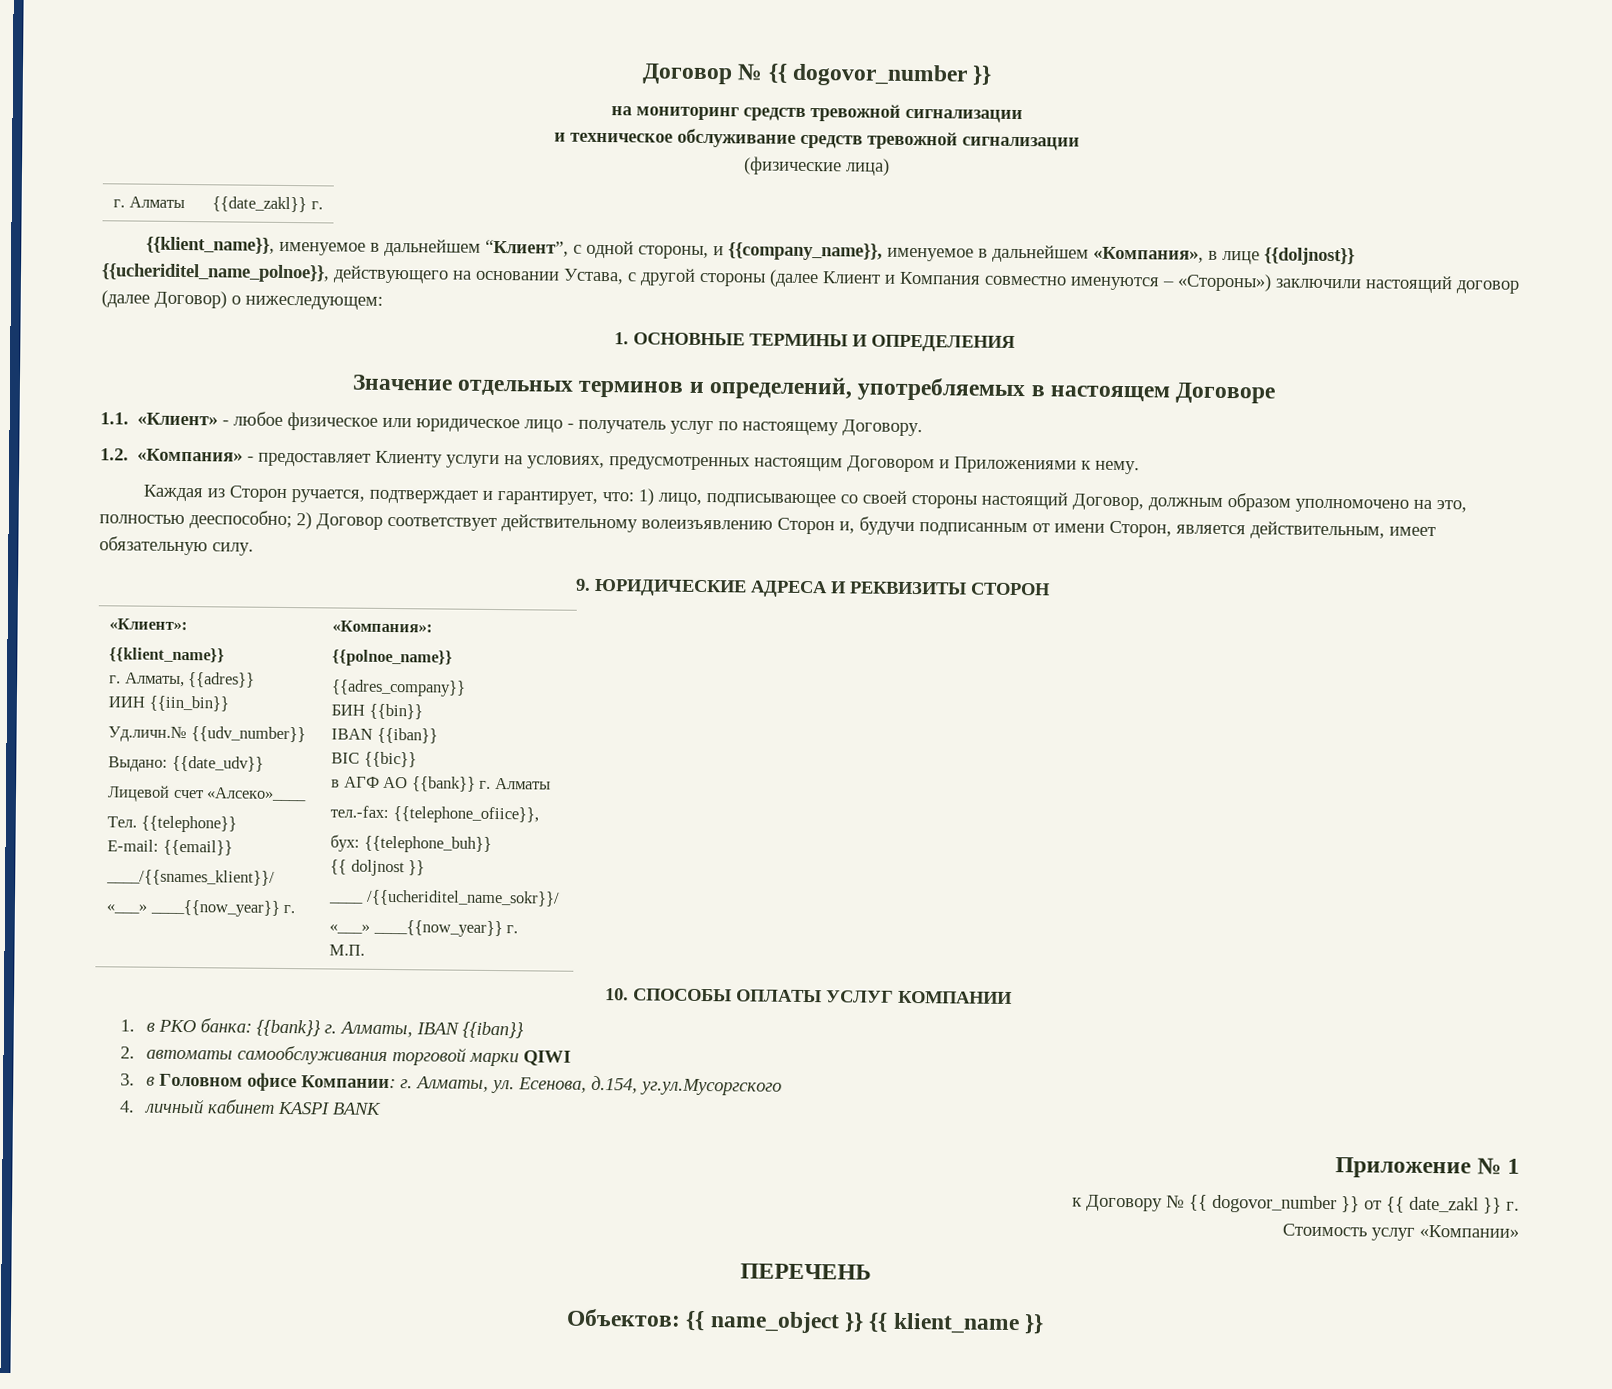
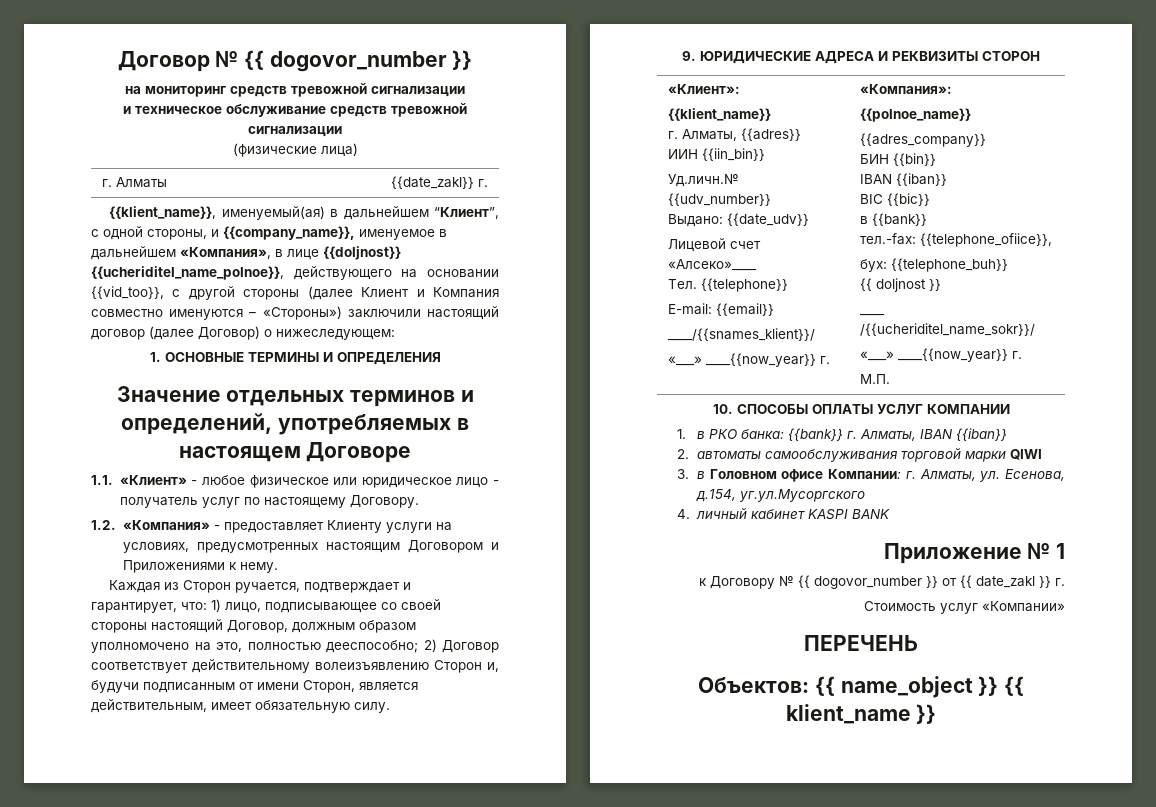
- {{klient_name}}, именуемое в дальнейшем “Клиент”, с одной стороны, и {{company_name}}, именуемое в дальнейшем «Компания», в лице {{doljnost}} {{ucheriditel_name_polnoe}}, действующего на основании Устава, с другой стороны (далее Клиент и Компания совместно именуются – «Стороны») заключили настоящий договор (далее Договор) о нижеследующем:
+ {{klient_name}}, именуемый(ая) в дальнейшем “Клиент”, с одной стороны, и {{company_name}}, именуемое в дальнейшем «Компания», в лице {{doljnost}} {{ucheriditel_name_polnoe}}, действующего на основании {{vid_too}}, с другой стороны (далее Клиент и Компания совместно именуются – «Стороны») заключили настоящий договор (далее Договор) о нижеследующем:
- в АГФ АО {{bank}} г. Алматы
+ в {{bank}}

